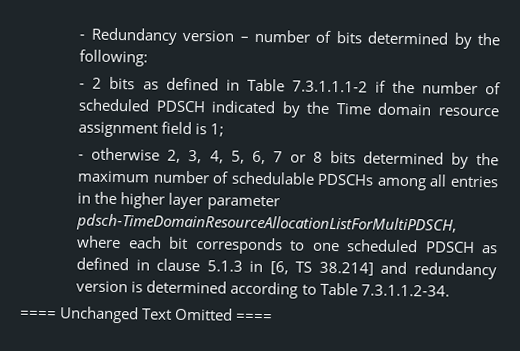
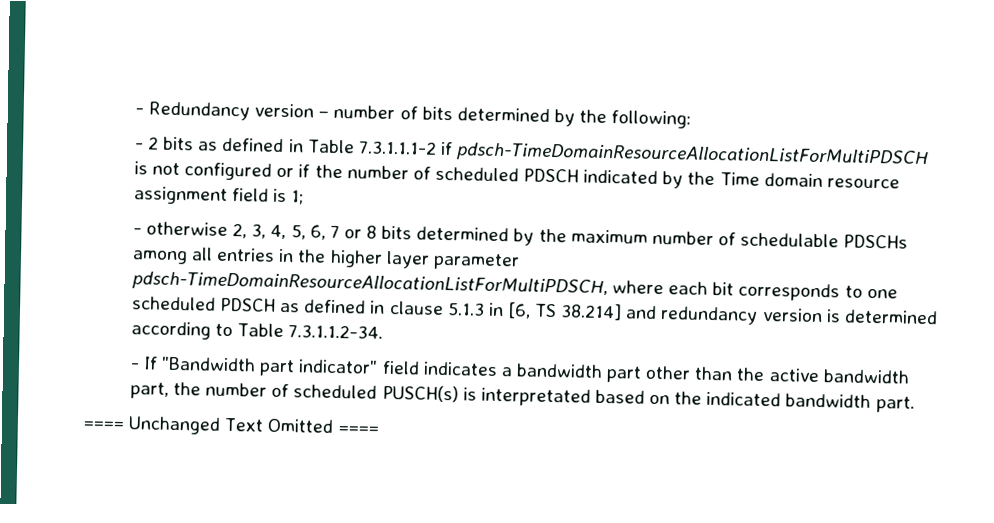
- - 2 bits as defined in Table 7.3.1.1.1-2 if the number of scheduled PDSCH indicated by the Time domain resource assignment field is 1;
+ - 2 bits as defined in Table 7.3.1.1.1-2 if pdsch-TimeDomainResourceAllocationListForMultiPDSCH is not configured or if the number of scheduled PDSCH indicated by the Time domain resource assignment field is 1;
+ - If "Bandwidth part indicator" field indicates a bandwidth part other than the active bandwidth part, the number of scheduled PUSCH(s) is interpretated based on the indicated bandwidth part.

